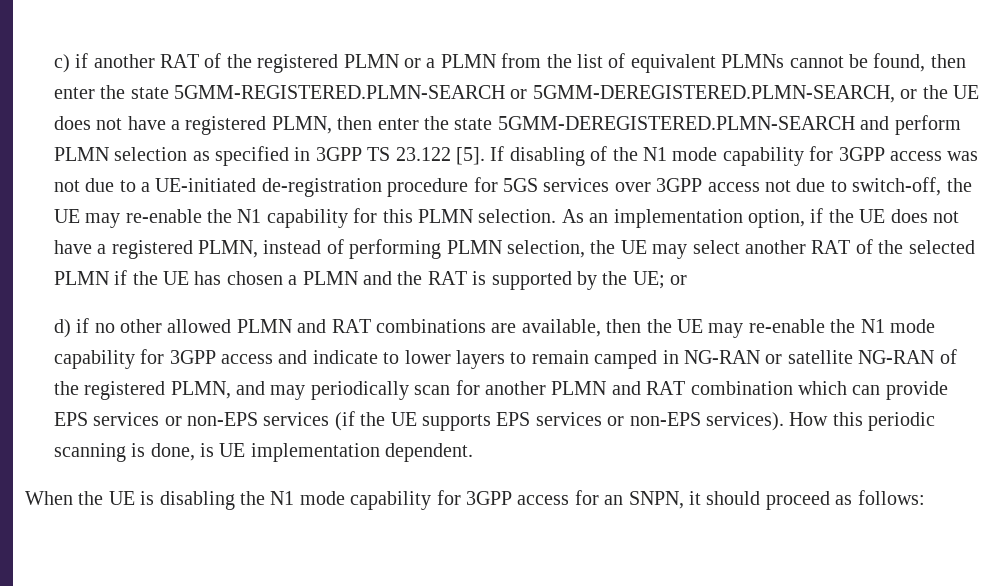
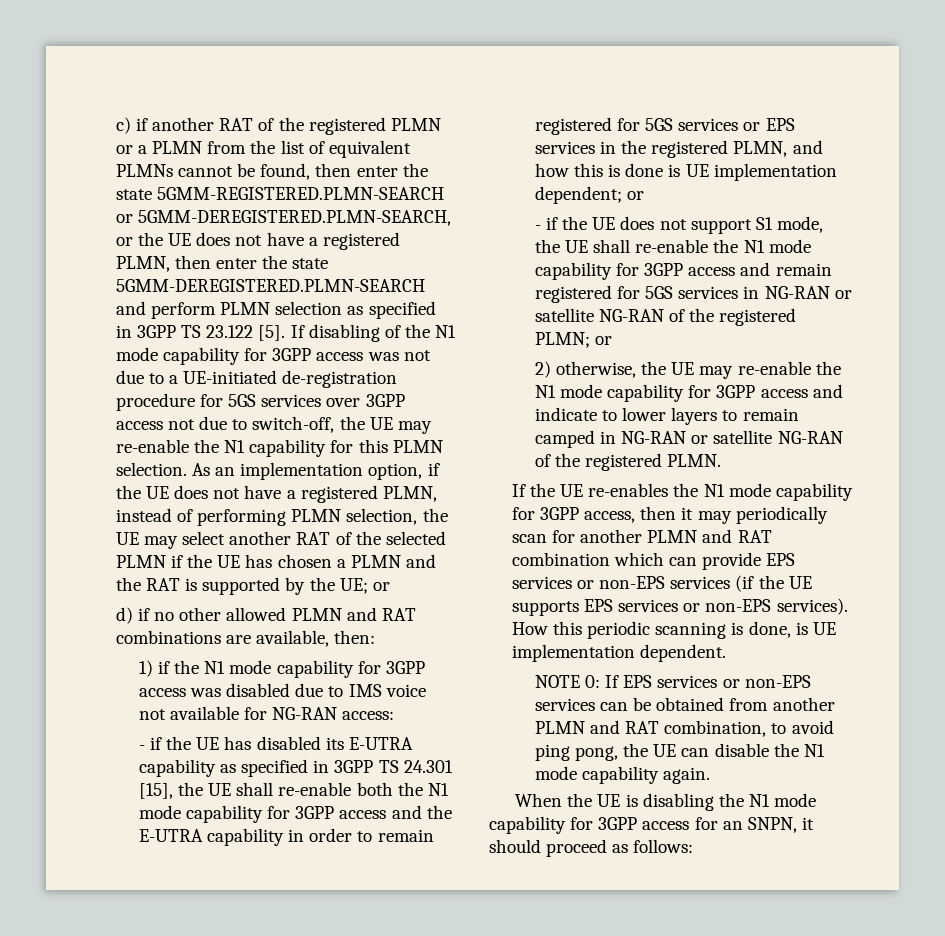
- d) if no other allowed PLMN and RAT combinations are available, then the UE may re-enable the N1 mode capability for 3GPP access and indicate to lower layers to remain camped in NG-RAN or satellite NG-RAN of the registered PLMN, and may periodically scan for another PLMN and RAT combination which can provide EPS services or non-EPS services (if the UE supports EPS services or non-EPS services).
+ d) if no other allowed PLMN and RAT combinations are available, then:
+ 1) if the N1 mode capability for 3GPP access was disabled due to IMS voice not available for NG-RAN access:
+ - if the UE has disabled its E-UTRA capability as specified in 3GPP TS 24.301 [15], the UE shall re-enable both the N1 mode capability for 3GPP access and the E-UTRA capability in order to remain registered for 5GS services or EPS services in the registered PLMN, and how this is done is UE implementation dependent; or
+ - if the UE does not support S1 mode, the UE shall re-enable the N1 mode capability for 3GPP access and remain registered for 5GS services in NG-RAN or satellite NG-RAN of the registered PLMN; or
+ 2) otherwise, the UE may re-enable the N1 mode capability for 3GPP access and indicate to lower layers to remain camped in NG-RAN or satellite NG-RAN of the registered PLMN.
+ If the UE re-enables the N1 mode capability for 3GPP access, then it may periodically scan for another PLMN and RAT combination which can provide EPS services or non-EPS services (if the UE supports EPS services or non-EPS services).
+ NOTE 0: If EPS services or non-EPS services can be obtained from another PLMN and RAT combination, to avoid ping pong, the UE can disable the N1 mode capability again.

